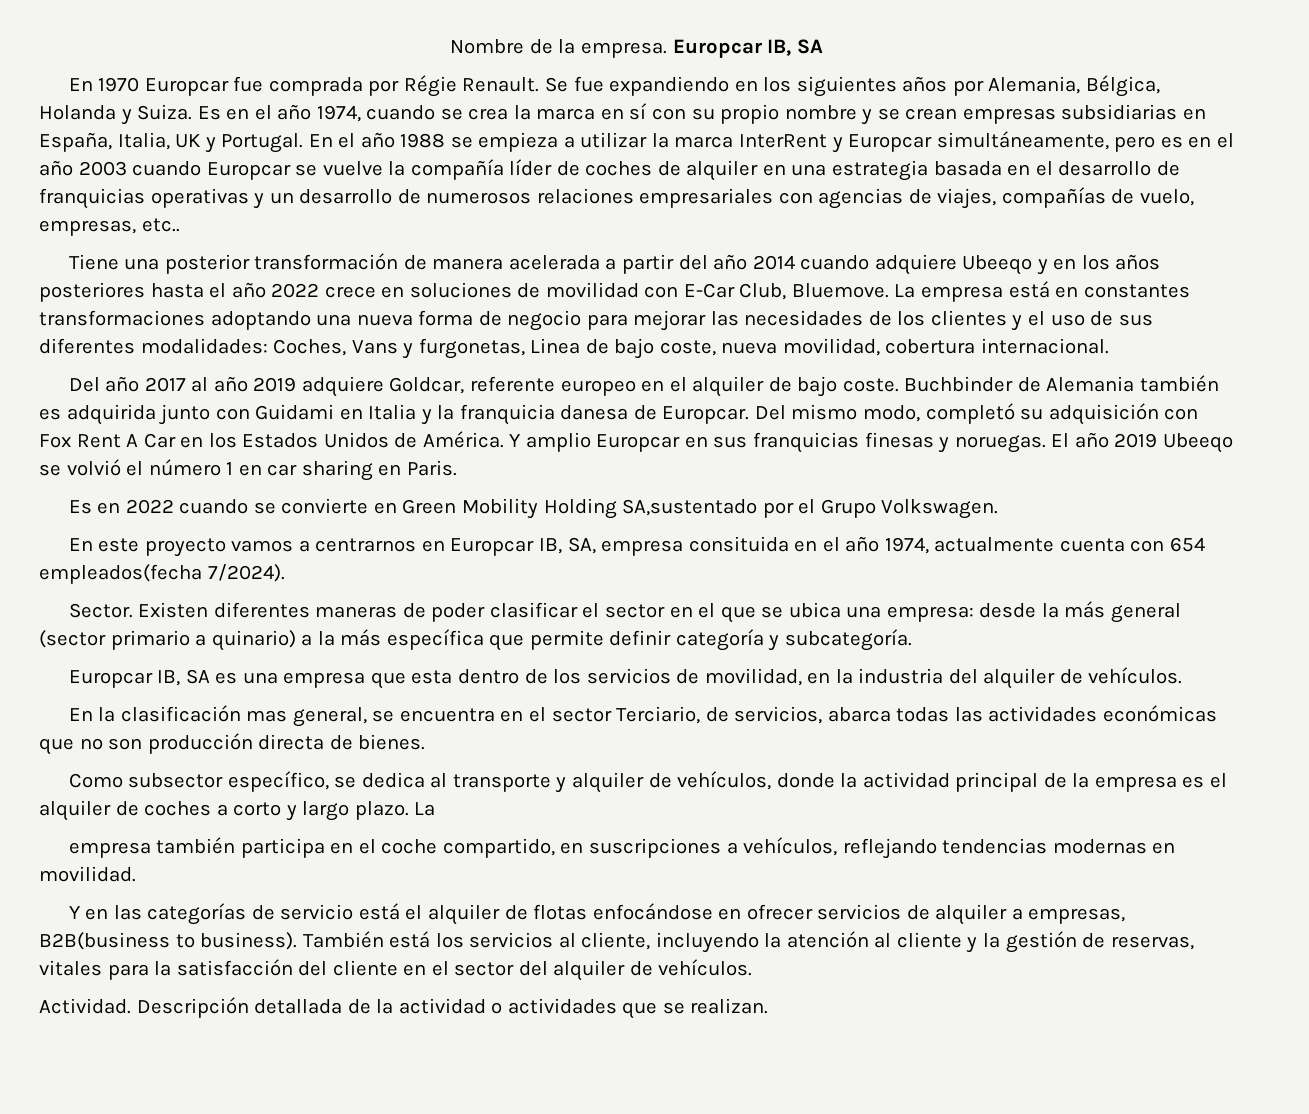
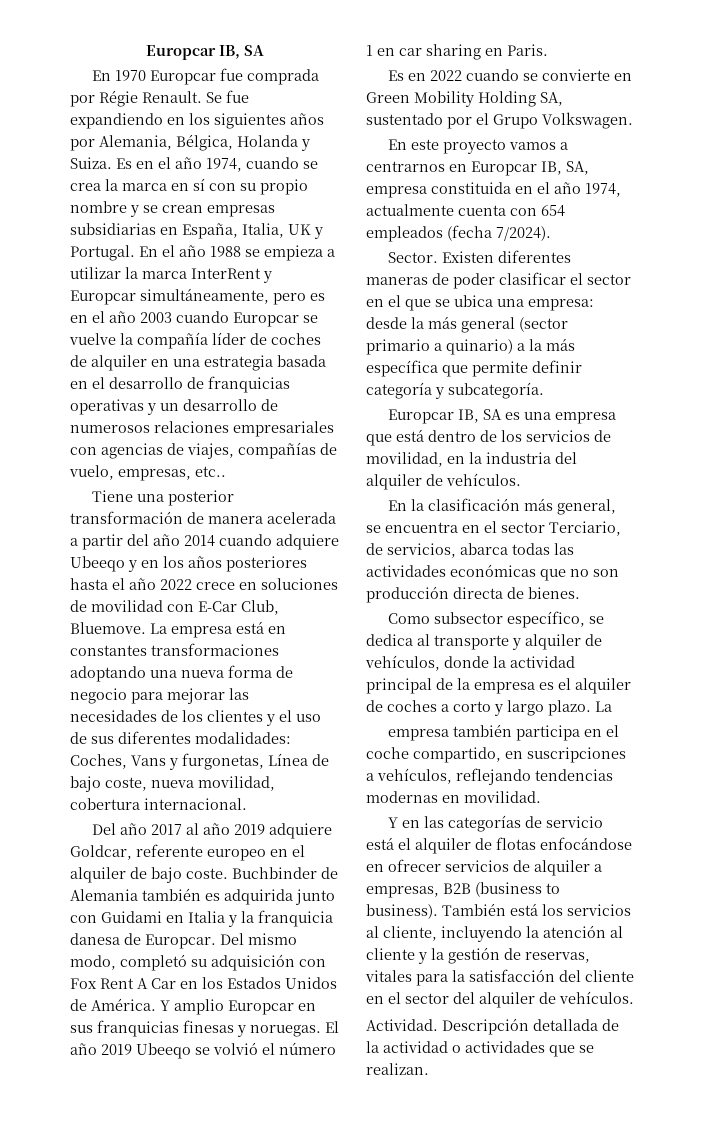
- Nombre de la empresa.
- La empresa está en constantes transformaciones adoptando una nueva forma de negocio para mejorar las necesidades de los clientes y el uso de sus diferentes modalidades: Coches, Vans y furgonetas, Linea de bajo coste, nueva movilidad, cobertura internacional.
+ La empresa está en constantes transformaciones adoptando una nueva forma de negocio para mejorar las necesidades de los clientes y el uso de sus diferentes modalidades: Coches, Vans y furgonetas, Línea de bajo coste, nueva movilidad, cobertura internacional.
- Es en 2022 cuando se convierte en Green Mobility Holding SA,sustentado por el Grupo Volkswagen.
+ Es en 2022 cuando se convierte en Green Mobility Holding SA, sustentado por el Grupo Volkswagen.
- En este proyecto vamos a centrarnos en Europcar IB, SA, empresa consituida en el año 1974, actualmente cuenta con 654 empleados(fecha 7/2024).
+ En este proyecto vamos a centrarnos en Europcar IB, SA, empresa constituida en el año 1974, actualmente cuenta con 654 empleados (fecha 7/2024).
- Europcar IB, SA es una empresa que esta dentro de los servicios de movilidad, en la industria del alquiler de vehículos.
+ Europcar IB, SA es una empresa que está dentro de los servicios de movilidad, en la industria del alquiler de vehículos.
- En la clasificación mas general, se encuentra en el sector Terciario, de servicios, abarca todas las actividades económicas que no son producción directa de bienes.
+ En la clasificación más general, se encuentra en el sector Terciario, de servicios, abarca todas las actividades económicas que no son producción directa de bienes.
- Y en las categorías de servicio está el alquiler de flotas enfocándose en ofrecer servicios de alquiler a empresas, B2B(business to business).
+ Y en las categorías de servicio está el alquiler de flotas enfocándose en ofrecer servicios de alquiler a empresas, B2B (business to business).

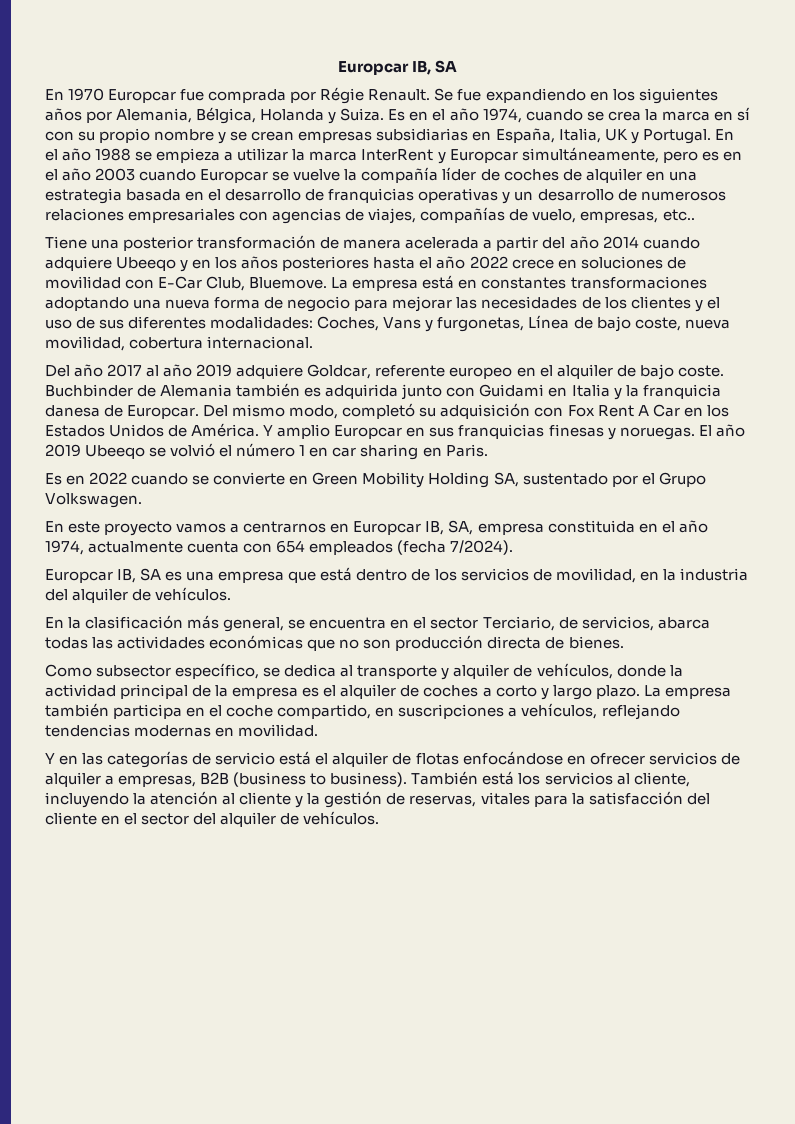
- Sector. Existen diferentes maneras de poder clasificar el sector en el que se ubica una empresa: desde la más general (sector primario a quinario) a la más específica que permite definir categoría y subcategoría.
- Como subsector específico, se dedica al transporte y alquiler de vehículos, donde la actividad principal de la empresa es el alquiler de coches a corto y largo plazo. La
- empresa también participa en el coche compartido, en suscripciones a vehículos, reflejando tendencias modernas en movilidad.
+ Como subsector específico, se dedica al transporte y alquiler de vehículos, donde la actividad principal de la empresa es el alquiler de coches a corto y largo plazo. La empresa también participa en el coche compartido, en suscripciones a vehículos, reflejando tendencias modernas en movilidad.
- Actividad. Descripción detallada de la actividad o actividades que se realizan.

